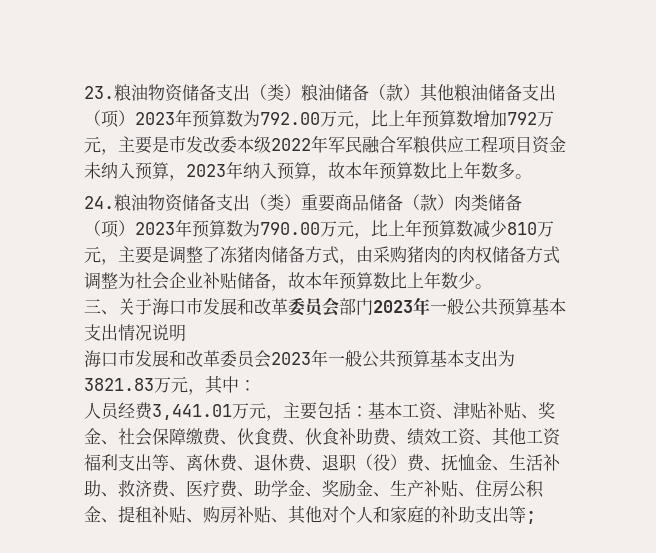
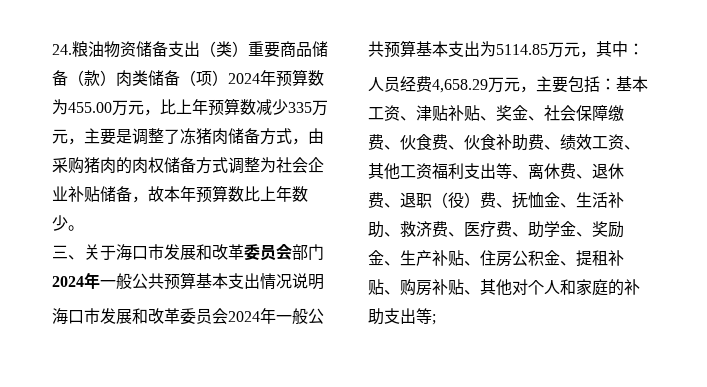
- 23.粮油物资储备支出（类）粮油储备（款）其他粮油储备支出（项）2023年预算数为792.00万元，比上年预算数增加792万元，主要是市发改委本级2022年军民融合军粮供应工程项目资金未纳入预算，2023年纳入预算，故本年预算数比上年数多。
- 24.粮油物资储备支出（类）重要商品储备（款）肉类储备（项）2023年预算数为790.00万元，比上年预算数减少810万元，主要是调整了冻猪肉储备方式，由采购猪肉的肉权储备方式调整为社会企业补贴储备，故本年预算数比上年数少。
+ 24.粮油物资储备支出（类）重要商品储备（款）肉类储备（项）2024年预算数为455.00万元，比上年预算数减少335万元，主要是调整了冻猪肉储备方式，由采购猪肉的肉权储备方式调整为社会企业补贴储备，故本年预算数比上年数少。
- 三、关于海口市发展和改革委员会部门2023年一般公共预算基本支出情况说明
+ 三、关于海口市发展和改革委员会部门2024年一般公共预算基本支出情况说明
- 海口市发展和改革委员会2023年一般公共预算基本支出为3821.83万元，其中：
+ 海口市发展和改革委员会2024年一般公共预算基本支出为5114.85万元，其中：
- 人员经费3,441.01万元，主要包括：
+ 人员经费4,658.29万元，主要包括：

